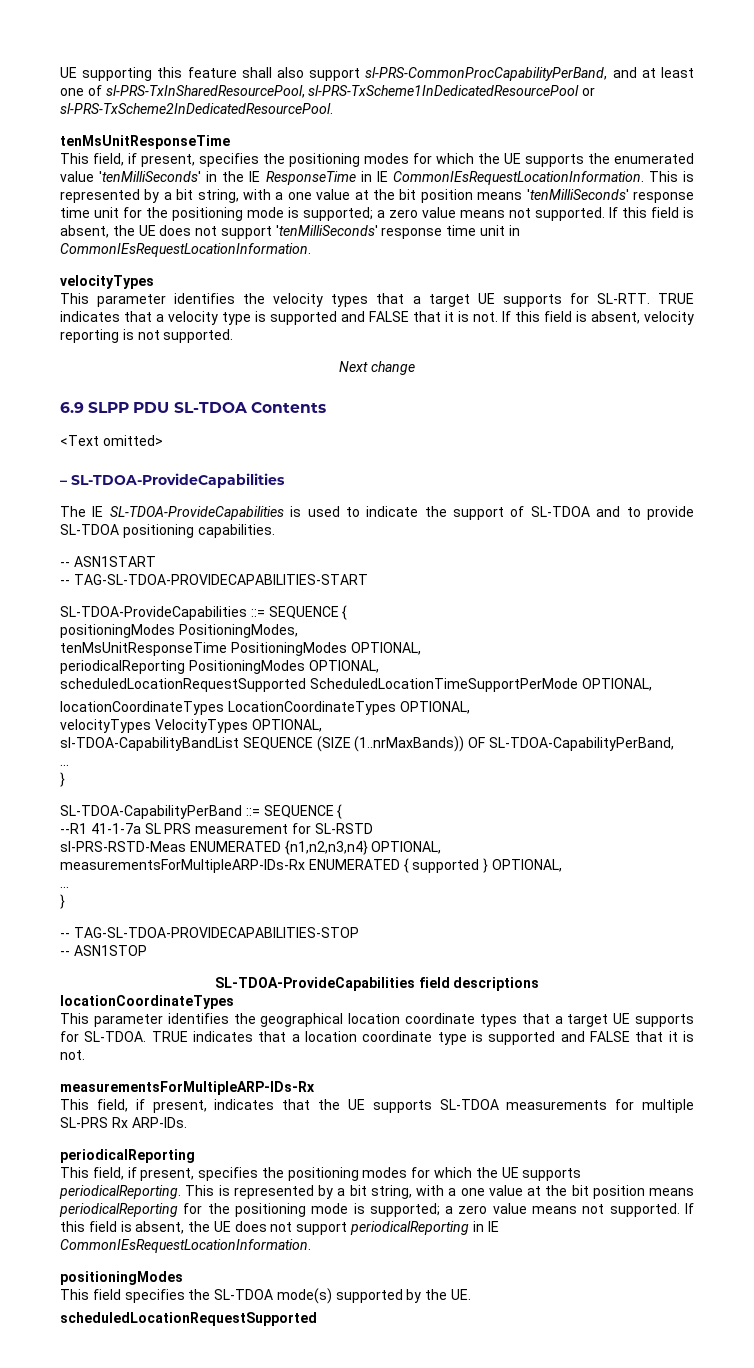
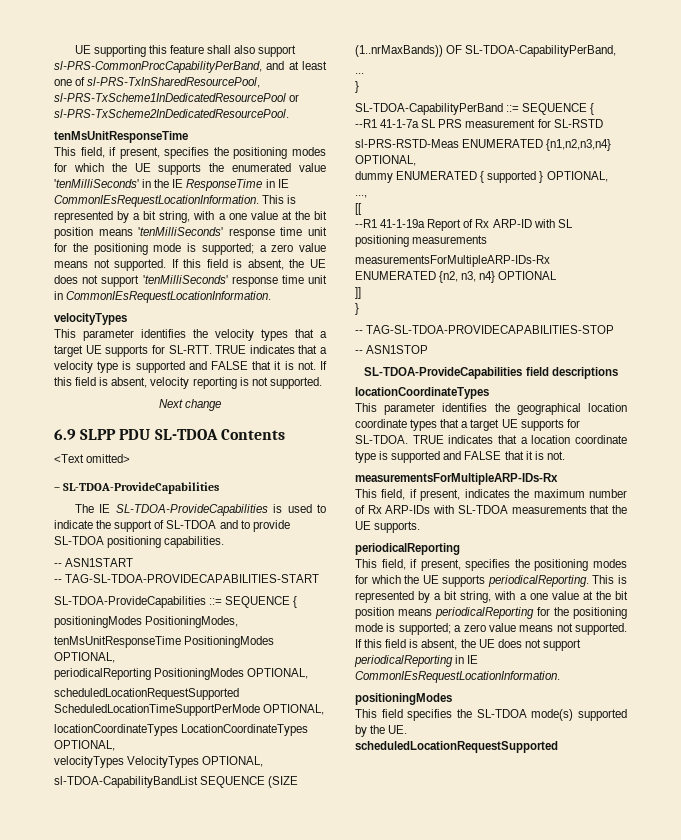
- measurementsForMultipleARP-IDs-Rx ENUMERATED { supported } OPTIONAL,
- ...
+ dummy ENUMERATED { supported } OPTIONAL,
+ ...,
+ [[
+ --R1 41-1-19a Report of Rx ARP-ID with SL positioning measurements
+ measurementsForMultipleARP-IDs-Rx ENUMERATED {n2, n3, n4} OPTIONAL
+ ]]
- This field, if present, indicates that the UE supports SL-TDOA measurements for multiple SL-PRS Rx ARP-IDs.
+ This field, if present, indicates the maximum number of Rx ARP-IDs with SL-TDOA measurements that the UE supports.

